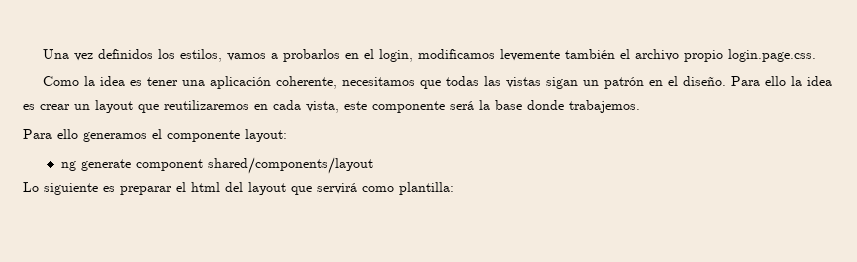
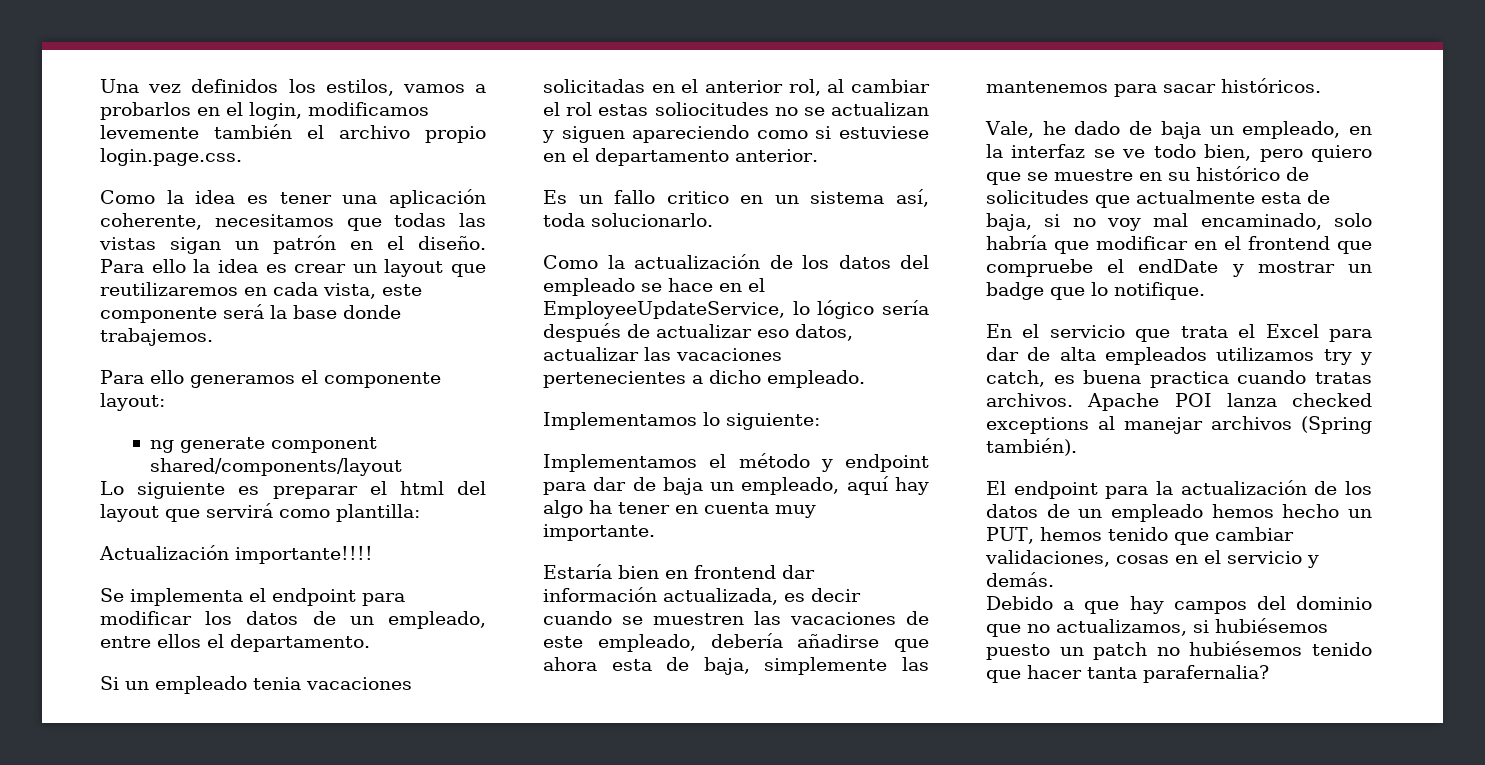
+ Actualización importante!!!!
+ Se implementa el endpoint para modificar los datos de un empleado, entre ellos el departamento.
+ Si un empleado tenia vacaciones solicitadas en el anterior rol, al cambiar el rol estas soliocitudes no se actualizan y siguen apareciendo como si estuviese en el departamento anterior.
+ Es un fallo critico en un sistema así, toda solucionarlo.
+ Como la actualización de los datos del empleado se hace en el EmployeeUpdateService, lo lógico sería después de actualizar eso datos, actualizar las vacaciones pertenecientes a dicho empleado.
+ Implementamos lo siguiente:
+ Implementamos el método y endpoint para dar de baja un empleado, aquí hay algo ha tener en cuenta muy importante.
+ Estaría bien en frontend dar información actualizada, es decir cuando se muestren las vacaciones de este empleado, debería añadirse que ahora esta de baja, simplemente las mantenemos para sacar históricos.
+ Vale, he dado de baja un empleado, en la interfaz se ve todo bien, pero quiero que se muestre en su histórico de solicitudes que actualmente esta de baja, si no voy mal encaminado, solo habría que modificar en el frontend que compruebe el endDate y mostrar un badge que lo notifique.
+ En el servicio que trata el Excel para dar de alta empleados utilizamos try y catch, es buena practica cuando tratas archivos. Apache POI lanza checked exceptions al manejar archivos (Spring también).
+ El endpoint para la actualización de los datos de un empleado hemos hecho un PUT, hemos tenido que cambiar validaciones, cosas en el servicio y demás.
+ Debido a que hay campos del dominio que no actualizamos, si hubiésemos puesto un patch no hubiésemos tenido que hacer tanta parafernalia?

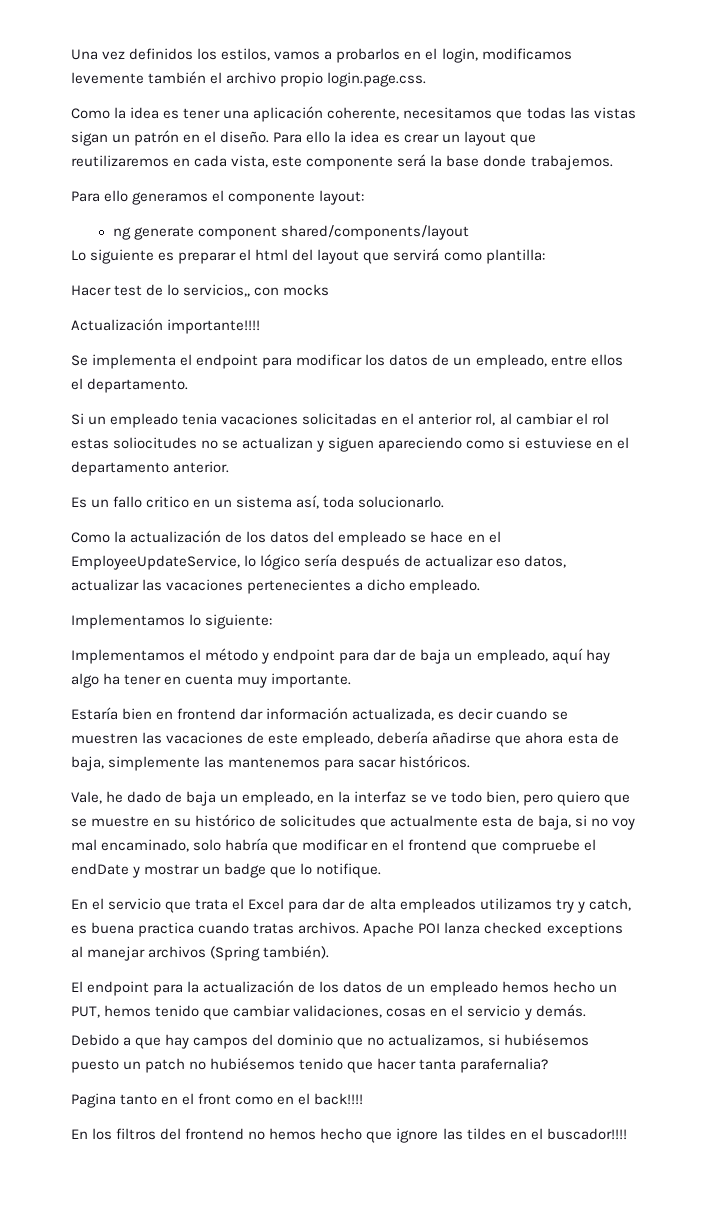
+ Hacer test de lo servicios,, con mocks
+ Pagina tanto en el front como en el back!!!!
+ En los filtros del frontend no hemos hecho que ignore las tildes en el buscador!!!!

